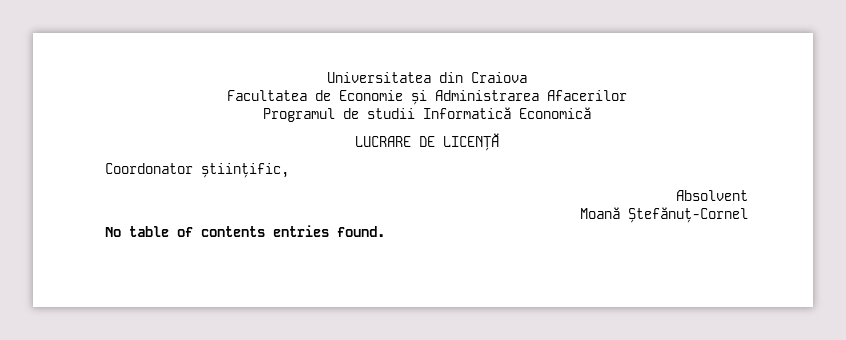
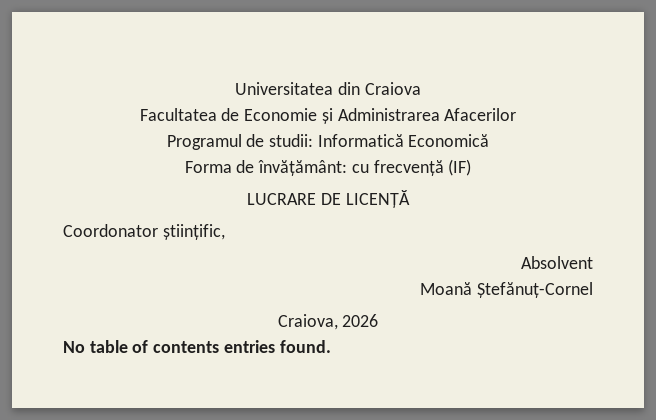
- Programul de studii Informatică Economică
+ Programul de studii: Informatică Economică
+ Forma de învățământ: cu frecvență (IF)
+ Craiova, 2026

